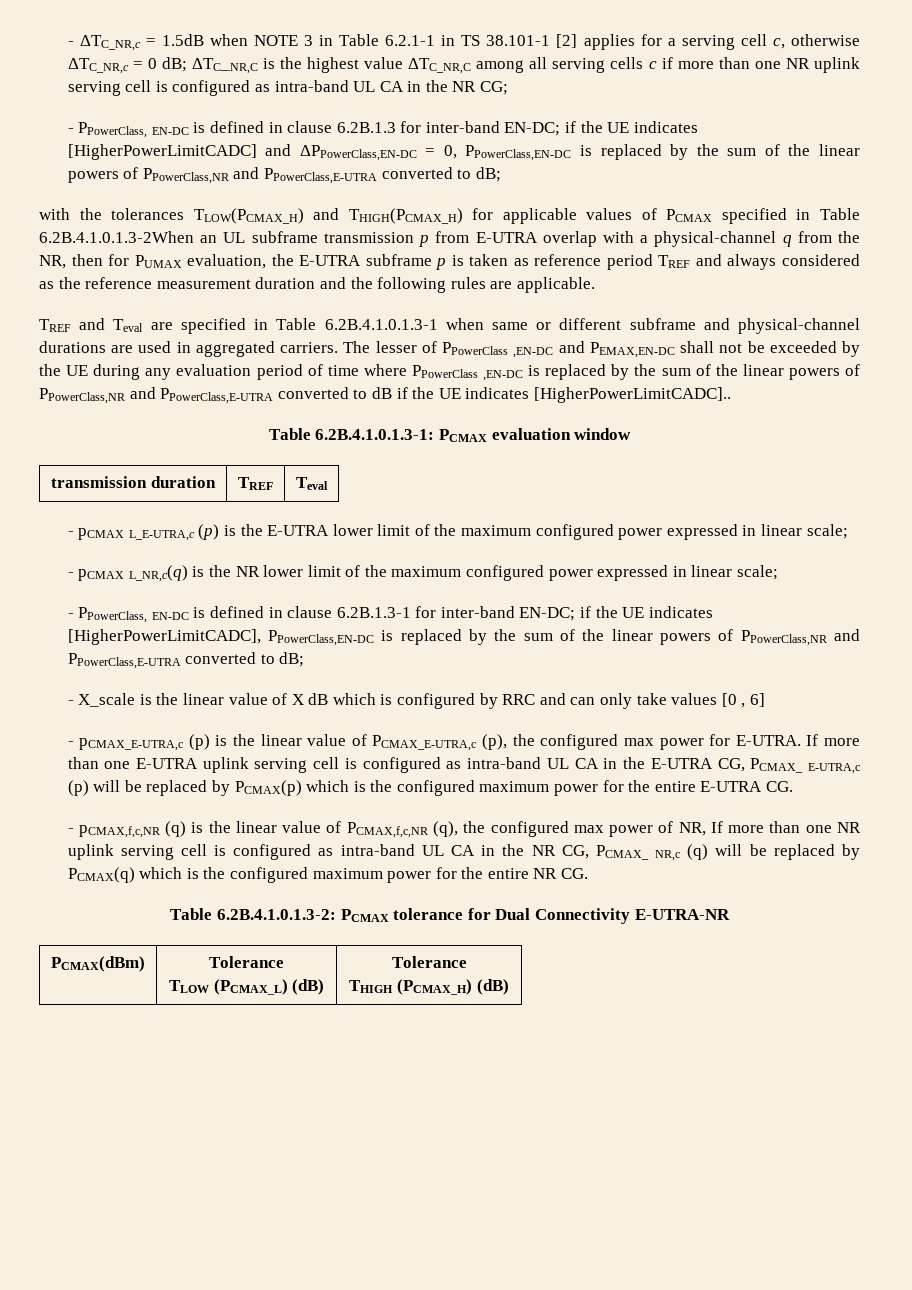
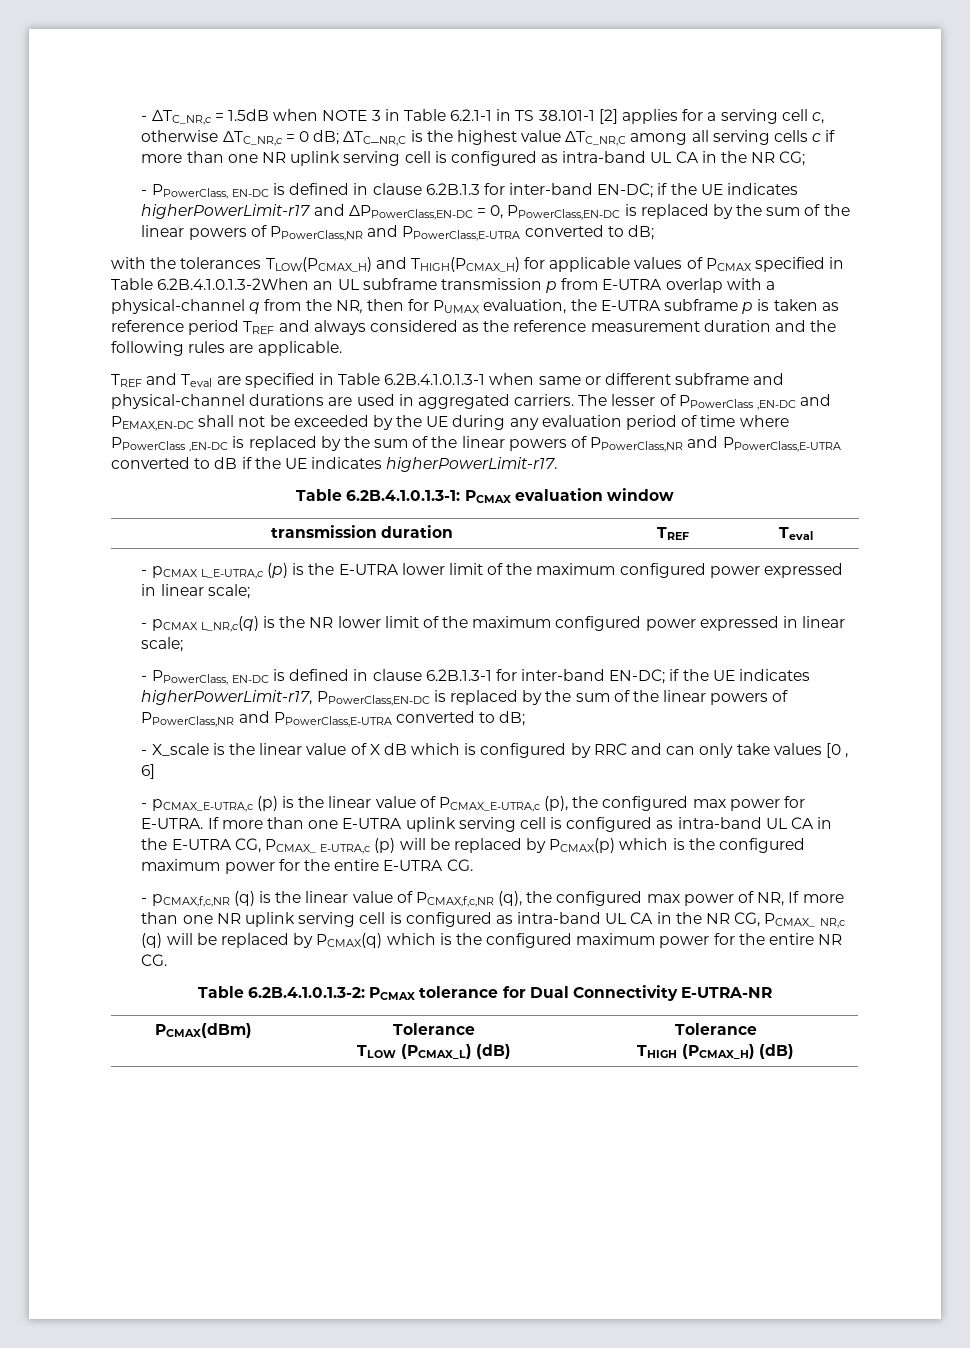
- - PPowerClass, EN-DC is defined in clause 6.2B.1.3 for inter-band EN-DC; if the UE indicates [HigherPowerLimitCADC] and ΔPPowerClass,EN-DC = 0, PPowerClass,EN-DC is replaced by the sum of the linear powers of PPowerClass,NR and PPowerClass,E-UTRA converted to dB;
+ - PPowerClass, EN-DC is defined in clause 6.2B.1.3 for inter-band EN-DC; if the UE indicates higherPowerLimit-r17 and ΔPPowerClass,EN-DC = 0, PPowerClass,EN-DC is replaced by the sum of the linear powers of PPowerClass,NR and PPowerClass,E-UTRA converted to dB;
- The lesser of PPowerClass ,EN-DC and PEMAX,EN-DC shall not be exceeded by the UE during any evaluation period of time where PPowerClass ,EN-DC is replaced by the sum of the linear powers of PPowerClass,NR and PPowerClass,E-UTRA converted to dB if the UE indicates [HigherPowerLimitCADC]..
+ The lesser of PPowerClass ,EN-DC and PEMAX,EN-DC shall not be exceeded by the UE during any evaluation period of time where PPowerClass ,EN-DC is replaced by the sum of the linear powers of PPowerClass,NR and PPowerClass,E-UTRA converted to dB if the UE indicates higherPowerLimit-r17.
- - PPowerClass, EN-DC is defined in clause 6.2B.1.3-1 for inter-band EN-DC; if the UE indicates [HigherPowerLimitCADC], PPowerClass,EN-DC is replaced by the sum of the linear powers of PPowerClass,NR and PPowerClass,E-UTRA converted to dB;
+ - PPowerClass, EN-DC is defined in clause 6.2B.1.3-1 for inter-band EN-DC; if the UE indicates higherPowerLimit-r17, PPowerClass,EN-DC is replaced by the sum of the linear powers of PPowerClass,NR and PPowerClass,E-UTRA converted to dB;

